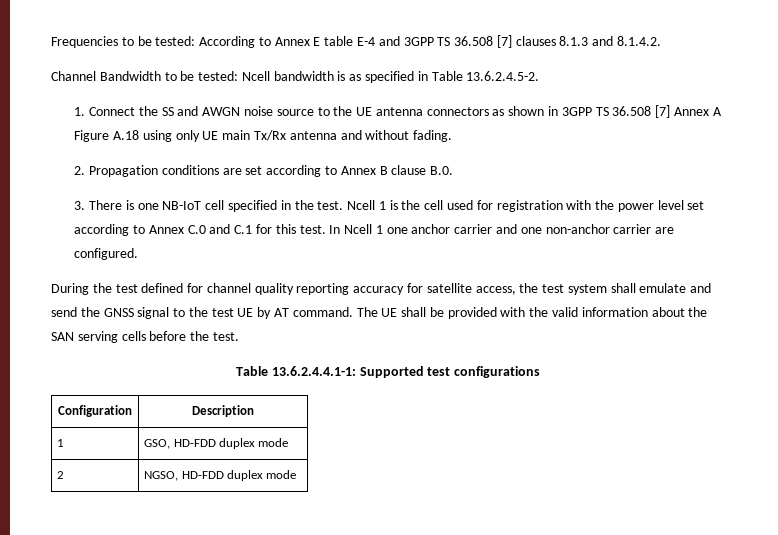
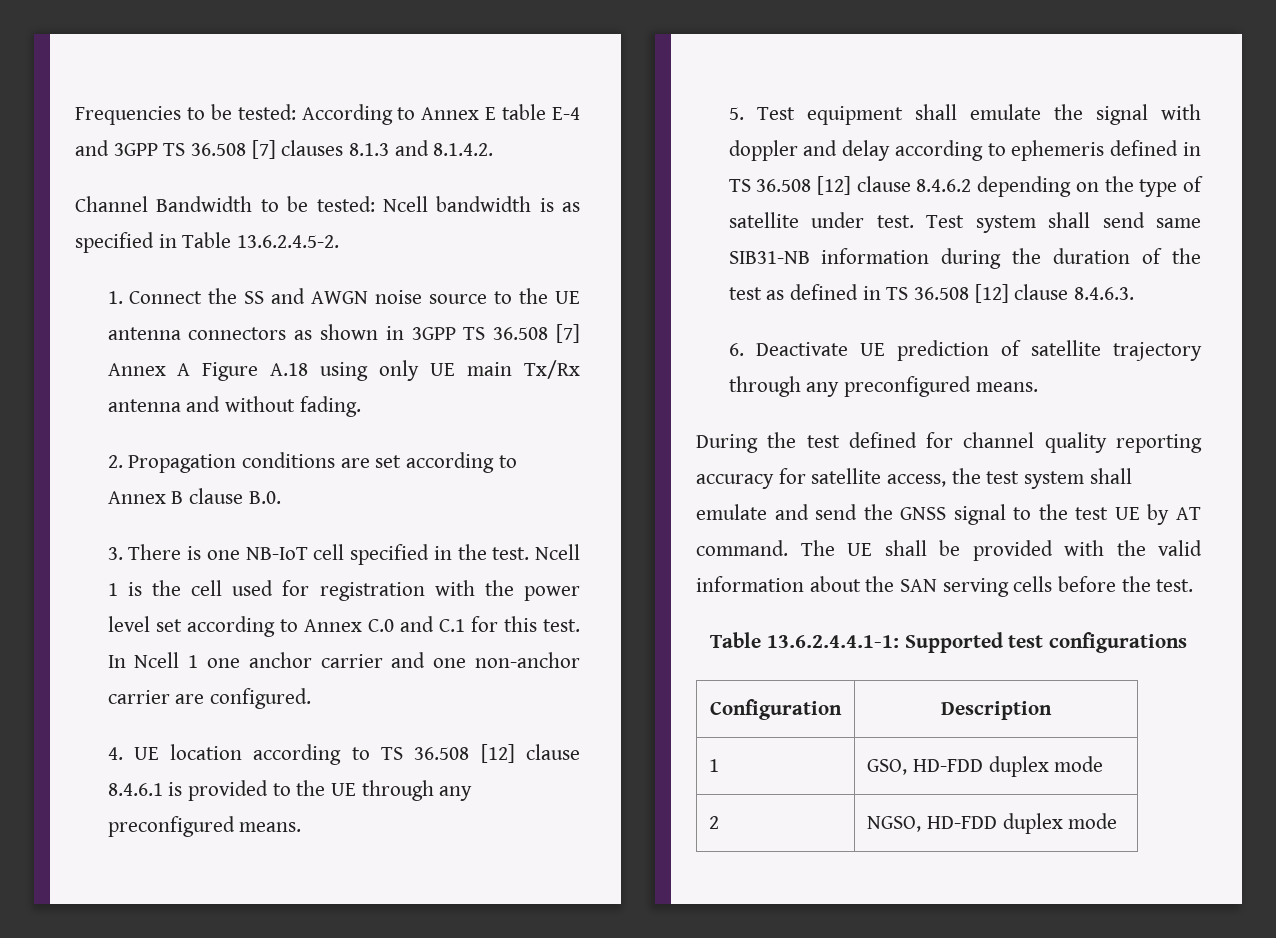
+ 4. UE location according to TS 36.508 [12] clause 8.4.6.1 is provided to the UE through any preconfigured means.
+ 5. Test equipment shall emulate the signal with doppler and delay according to ephemeris defined in TS 36.508 [12] clause 8.4.6.2 depending on the type of satellite under test. Test system shall send same SIB31-NB information during the duration of the test as defined in TS 36.508 [12] clause 8.4.6.3.
+ 6. Deactivate UE prediction of satellite trajectory through any preconfigured means.

